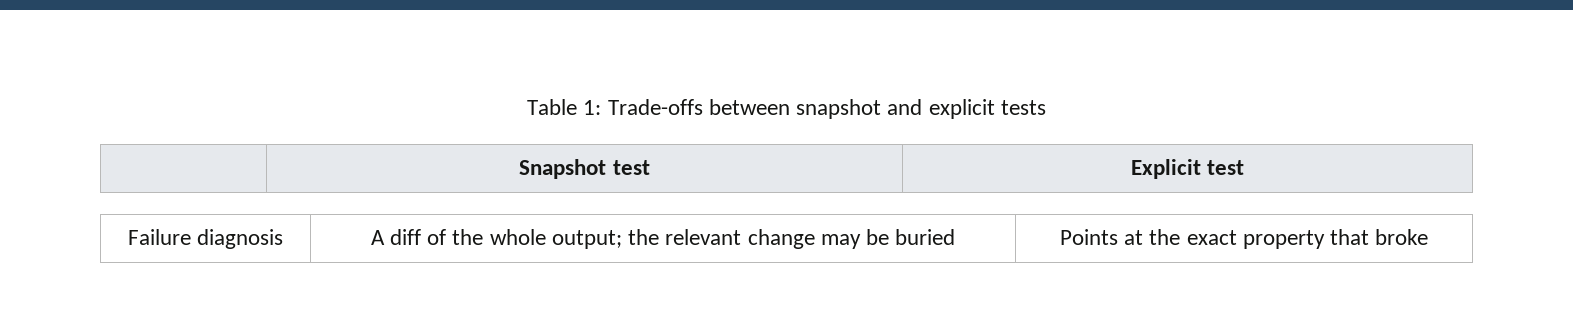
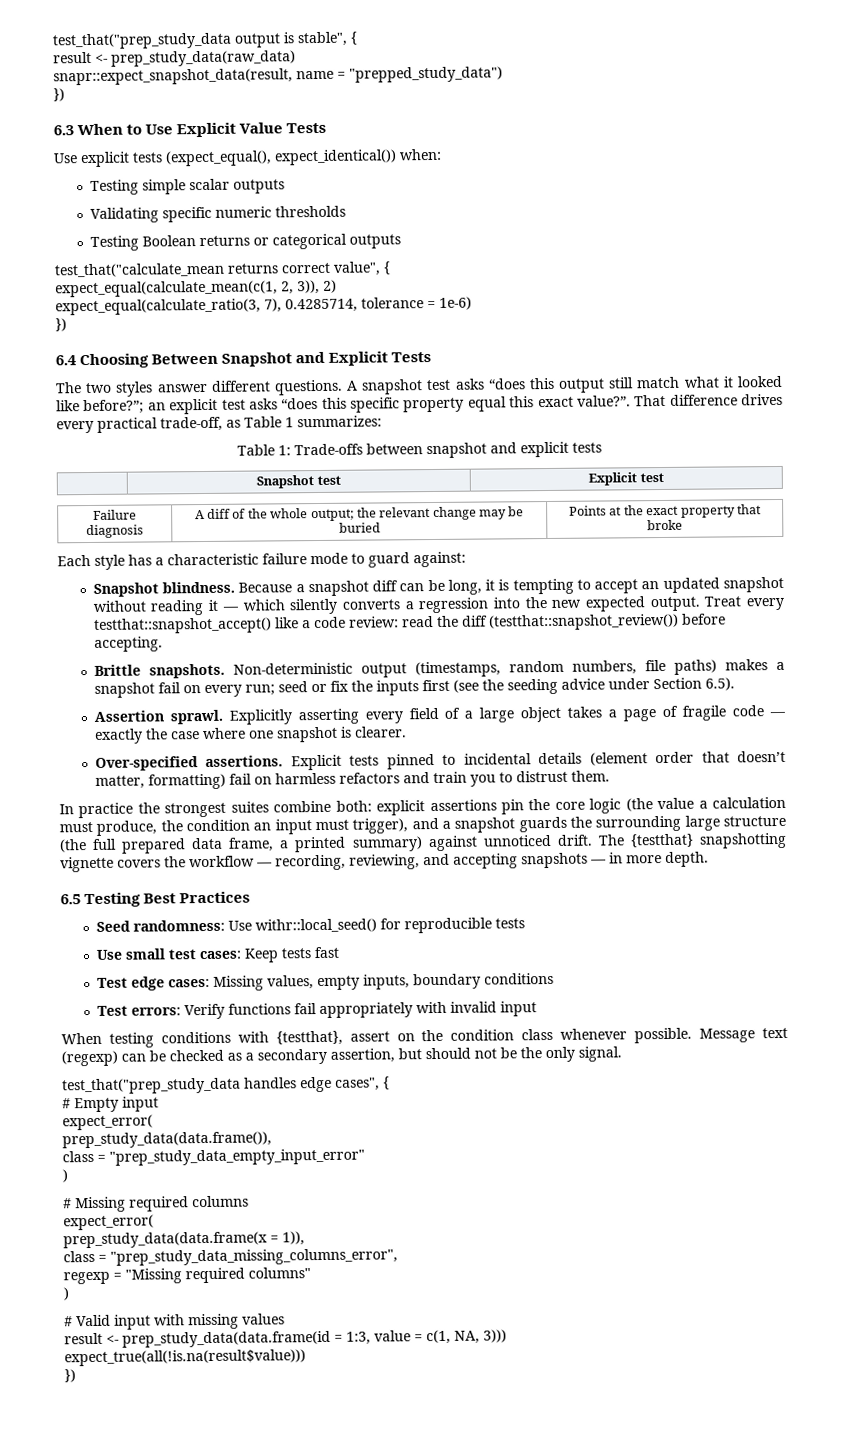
+ test_that("prep_study_data output is stable", {
+ result <- prep_study_data(raw_data)
+ snapr::expect_snapshot_data(result, name = "prepped_study_data")
+ })
+ 6.3 When to Use Explicit Value Tests
+ Use explicit tests (expect_equal(), expect_identical()) when:
+ Testing simple scalar outputs
+ Validating specific numeric thresholds
+ Testing Boolean returns or categorical outputs
+ test_that("calculate_mean returns correct value", {
+ expect_equal(calculate_mean(c(1, 2, 3)), 2)
+ expect_equal(calculate_ratio(3, 7), 0.4285714, tolerance = 1e-6)
+ })
+ 6.4 Choosing Between Snapshot and Explicit Tests
+ The two styles answer different questions. A snapshot test asks “does this output still match what it looked like before?”; an explicit test asks “does this specific property equal this exact value?”. That difference drives every practical trade-off, as Table 1 summarizes:
+ Each style has a characteristic failure mode to guard against:
+ Snapshot blindness. Because a snapshot diff can be long, it is tempting to accept an updated snapshot without reading it — which silently converts a regression into the new expected output. Treat every testthat::snapshot_accept() like a code review: read the diff (testthat::snapshot_review()) before accepting.
+ Brittle snapshots. Non-deterministic output (timestamps, random numbers, file paths) makes a snapshot fail on every run; seed or fix the inputs first (see the seeding advice under Section 6.5).
+ Assertion sprawl. Explicitly asserting every field of a large object takes a page of fragile code — exactly the case where one snapshot is clearer.
+ Over-specified assertions. Explicit tests pinned to incidental details (element order that doesn’t matter, formatting) fail on harmless refactors and train you to distrust them.
+ In practice the strongest suites combine both: explicit assertions pin the core logic (the value a calculation must produce, the condition an input must trigger), and a snapshot guards the surrounding large structure (the full prepared data frame, a printed summary) against unnoticed drift. The {testthat} snapshotting vignette covers the workflow — recording, reviewing, and accepting snapshots — in more depth.
+ 6.5 Testing Best Practices
+ Seed randomness: Use withr::local_seed() for reproducible tests
+ Use small test cases: Keep tests fast
+ Test edge cases: Missing values, empty inputs, boundary conditions
+ Test errors: Verify functions fail appropriately with invalid input
+ When testing conditions with {testthat}, assert on the condition class whenever possible. Message text (regexp) can be checked as a secondary assertion, but should not be the only signal.
+ test_that("prep_study_data handles edge cases", {
+ # Empty input
+ expect_error(
+ prep_study_data(data.frame()),
+ class = "prep_study_data_empty_input_error"
+ )
+ # Missing required columns
+ expect_error(
+ prep_study_data(data.frame(x = 1)),
+ class = "prep_study_data_missing_columns_error",
+ regexp = "Missing required columns"
+ )
+ # Valid input with missing values
+ result <- prep_study_data(data.frame(id = 1:3, value = c(1, NA, 3)))
+ expect_true(all(!is.na(result$value)))
+ })

